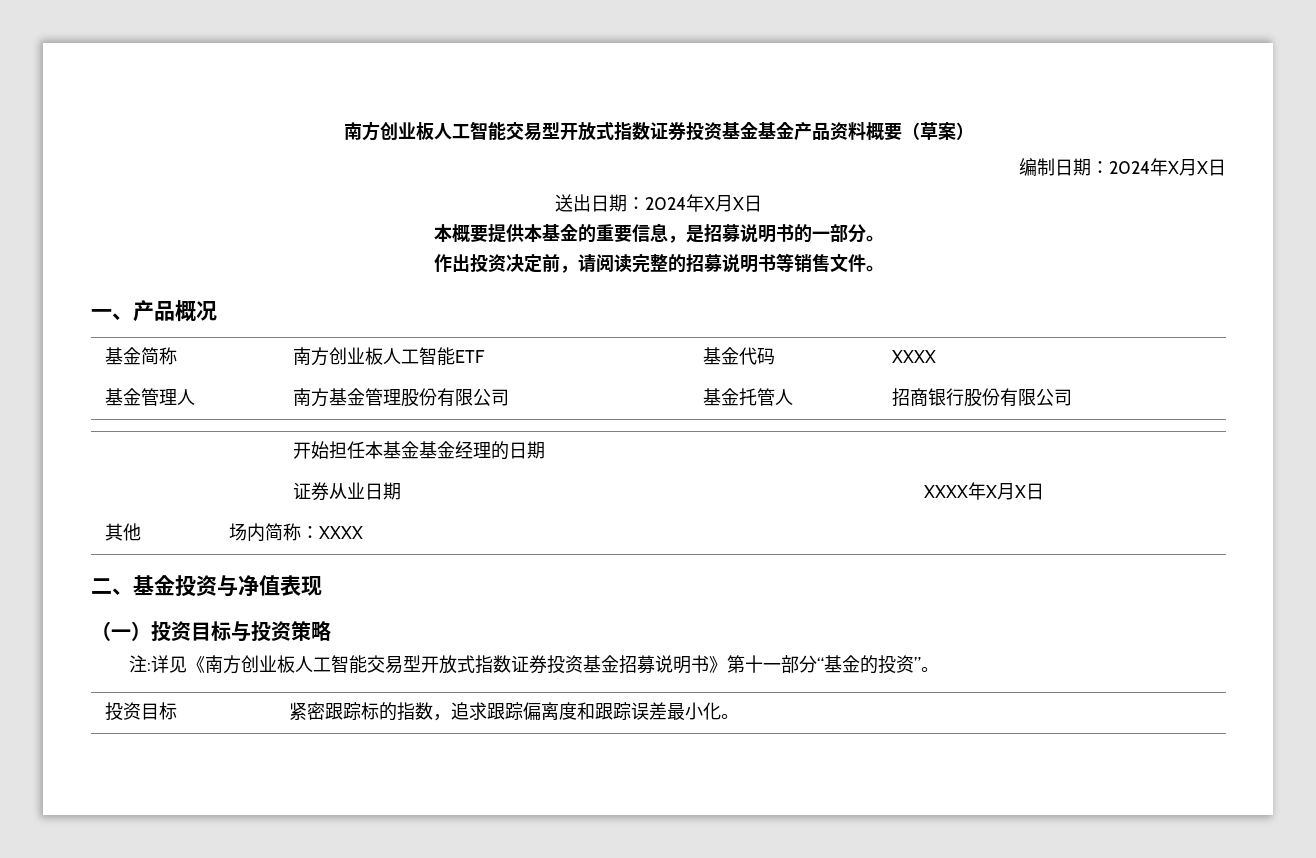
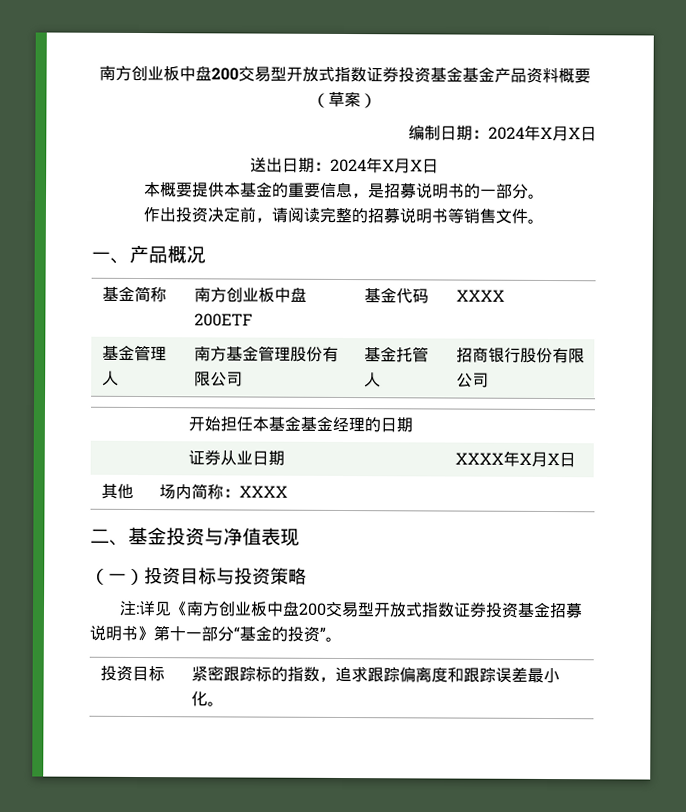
- 南方创业板人工智能交易型开放式指数证券投资基金基金产品资料概要（草案）
+ 南方创业板中盘200交易型开放式指数证券投资基金基金产品资料概要（草案）
- 基金简称 | 南方创业板人工智能ETF | 基金代码 | XXXX
+ 基金简称 | 南方创业板中盘200ETF | 基金代码 | XXXX
- 注:详见《南方创业板人工智能交易型开放式指数证券投资基金招募说明书》第十一部分“基金的投资”。
+ 注:详见《南方创业板中盘200交易型开放式指数证券投资基金招募说明书》第十一部分“基金的投资”。

